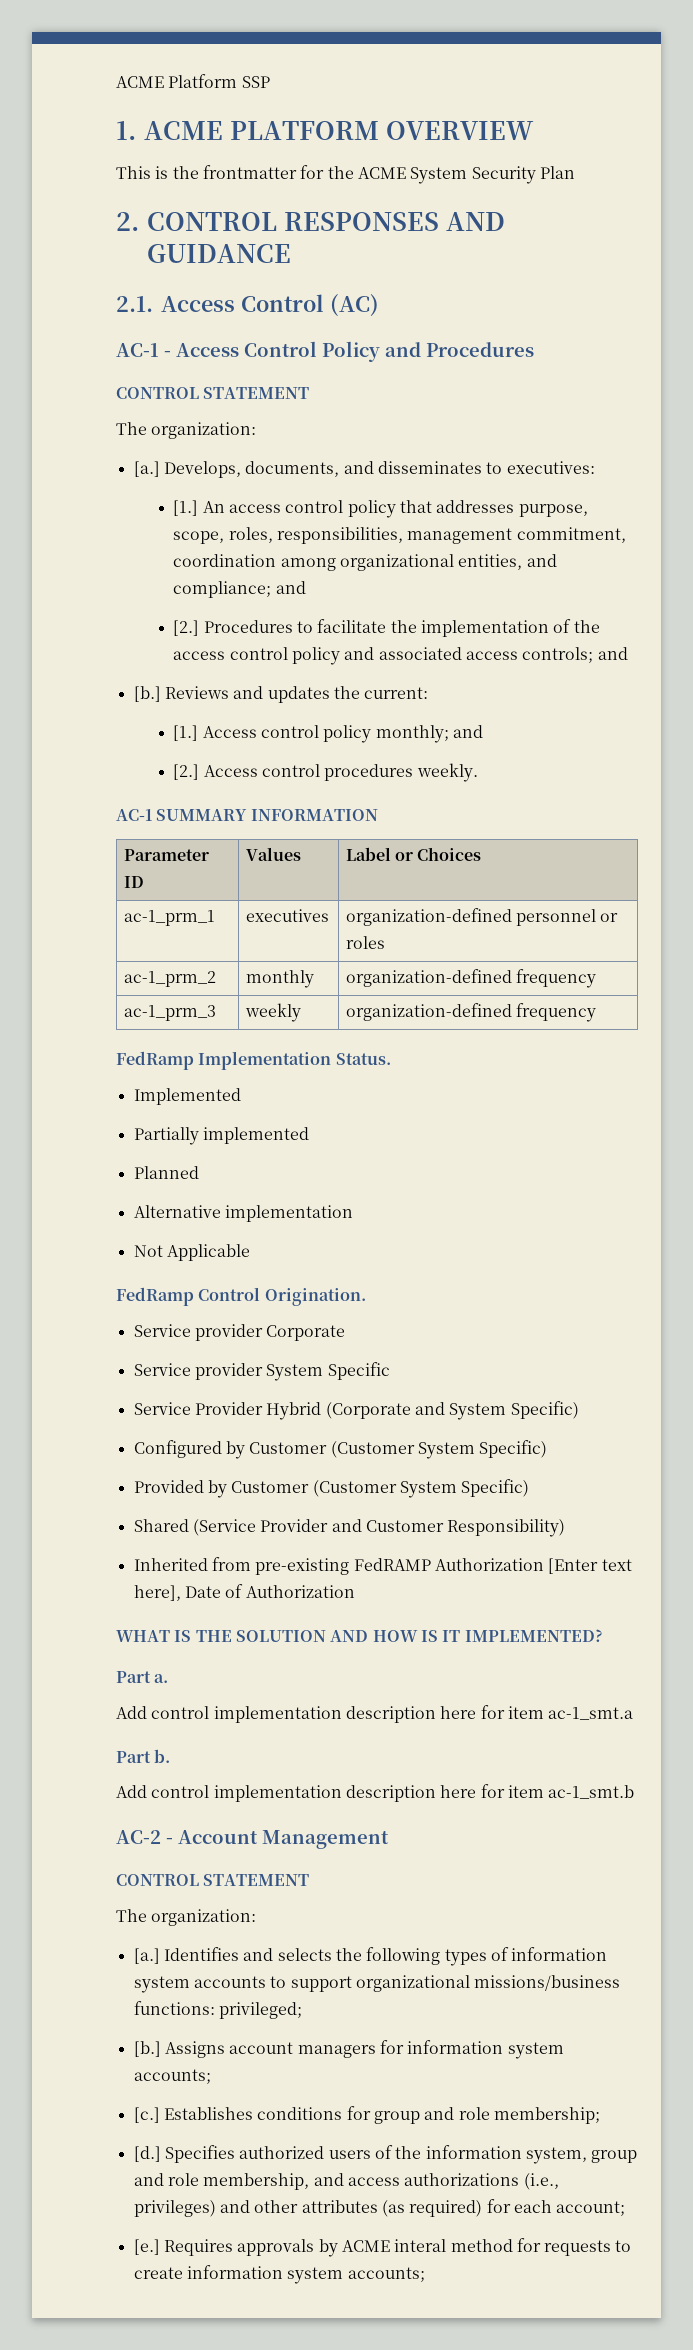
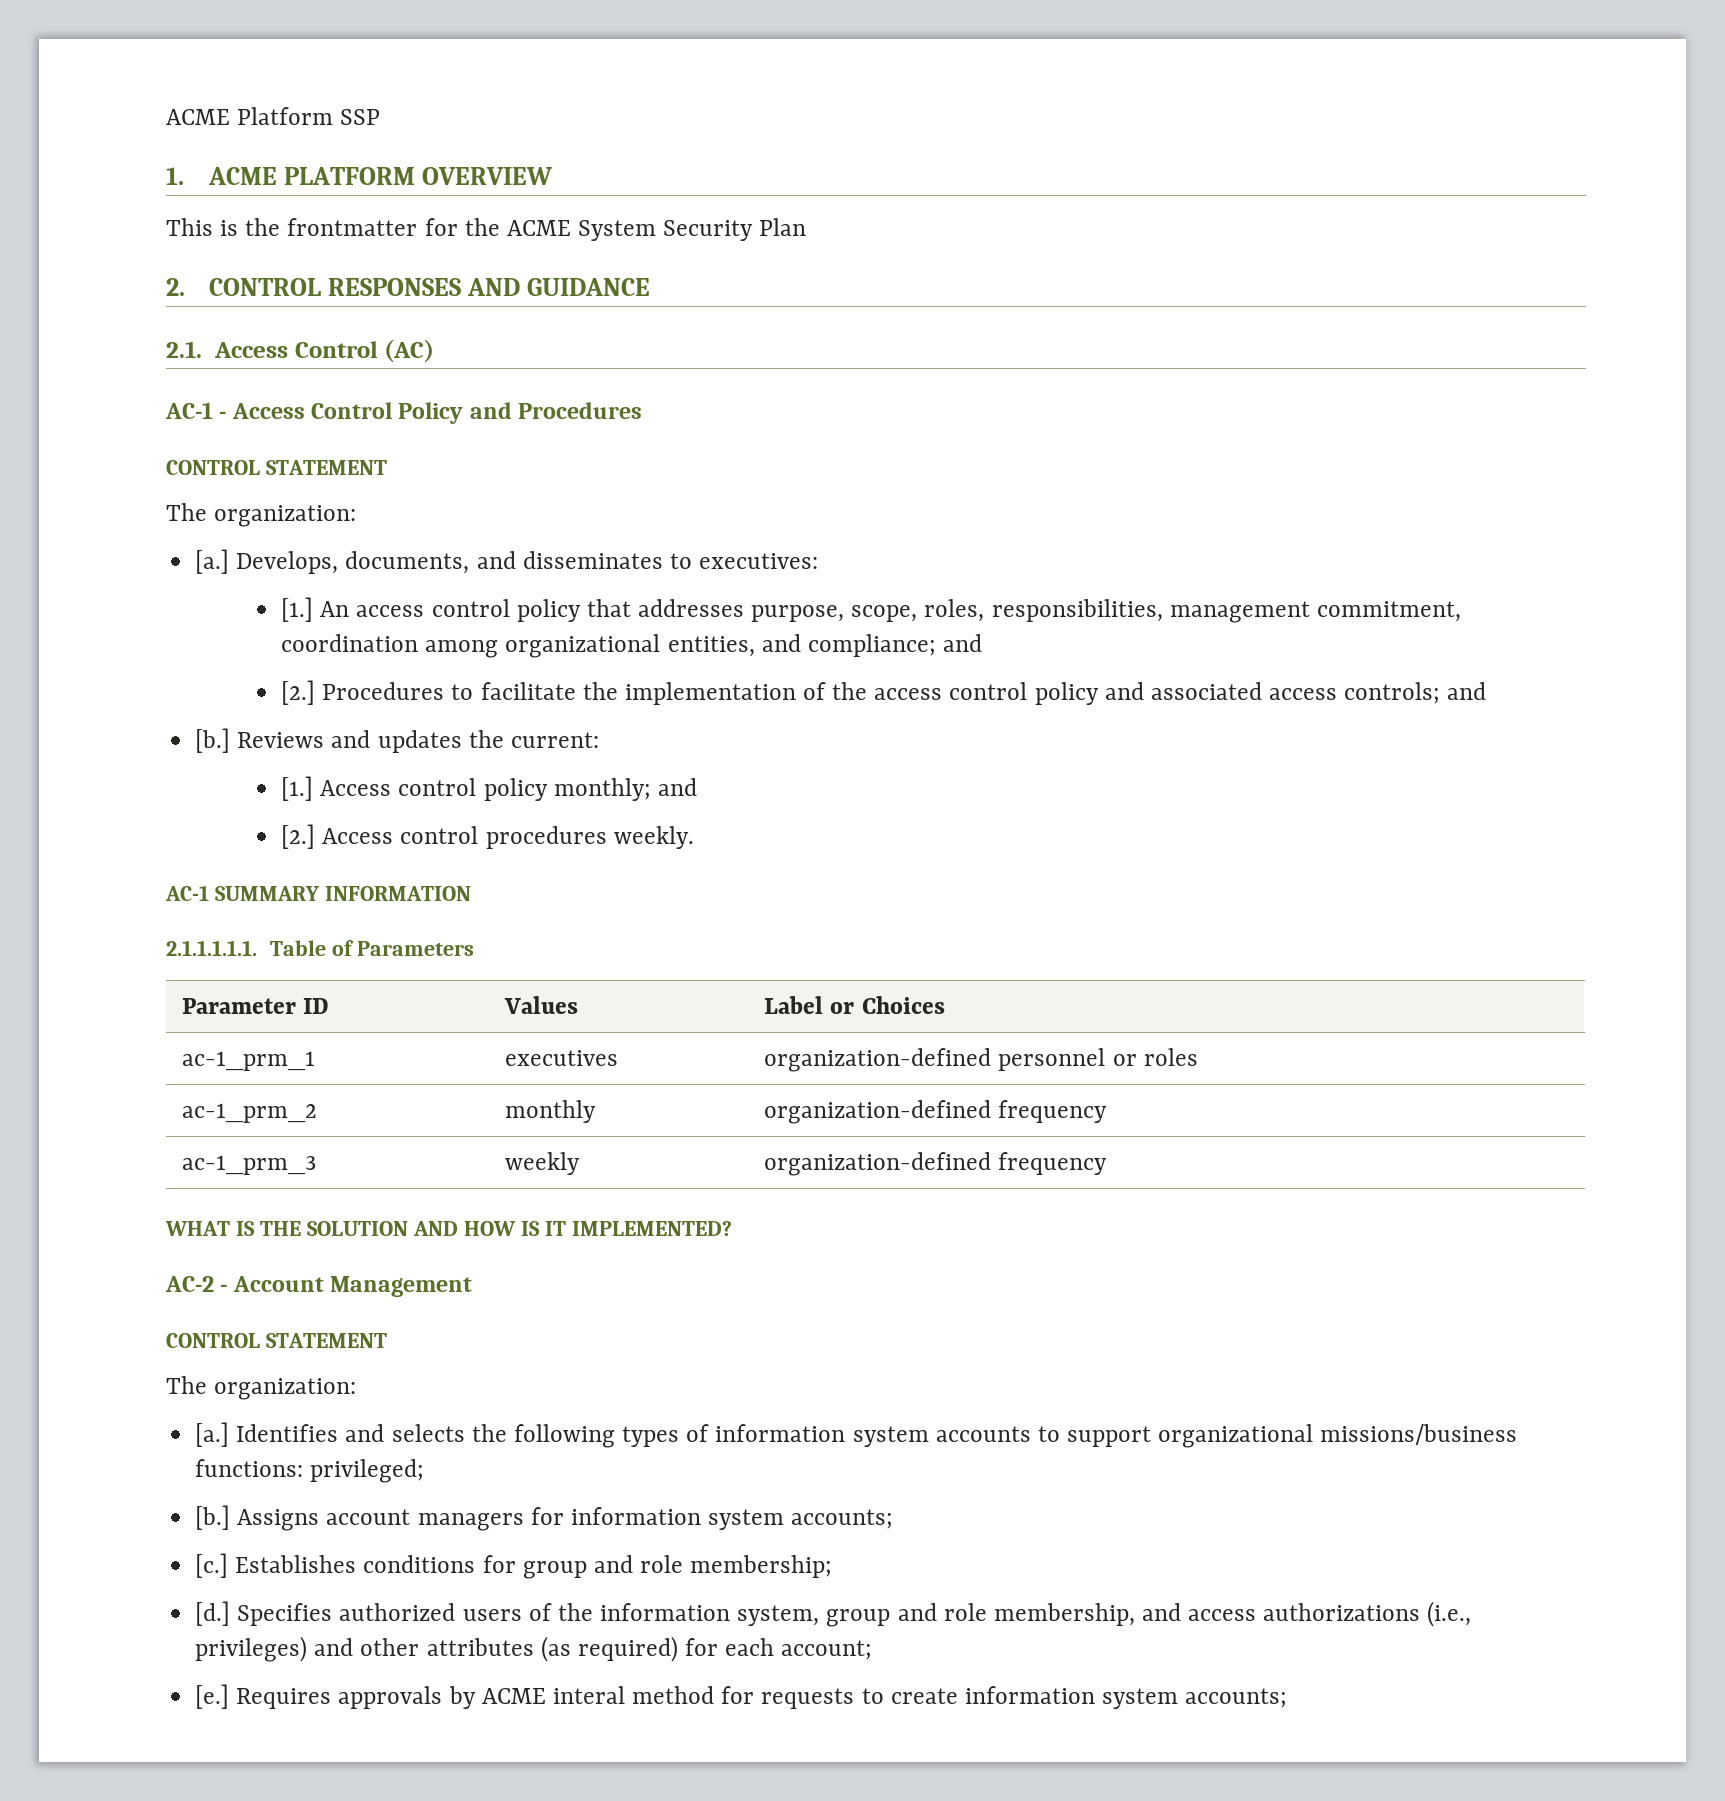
+ 2.1.1.1.1.1. Table of Parameters
- FedRamp Implementation Status.
- Implemented
- Partially implemented
- Planned
- Alternative implementation
- Not Applicable
- FedRamp Control Origination.
- Service provider Corporate
- Service provider System Specific
- Service Provider Hybrid (Corporate and System Specific)
- Configured by Customer (Customer System Specific)
- Provided by Customer (Customer System Specific)
- Shared (Service Provider and Customer Responsibility)
- Inherited from pre-existing FedRAMP Authorization [Enter text here], Date of Authorization
- Part a.
- Add control implementation description here for item ac-1_smt.a
- Part b.
- Add control implementation description here for item ac-1_smt.b

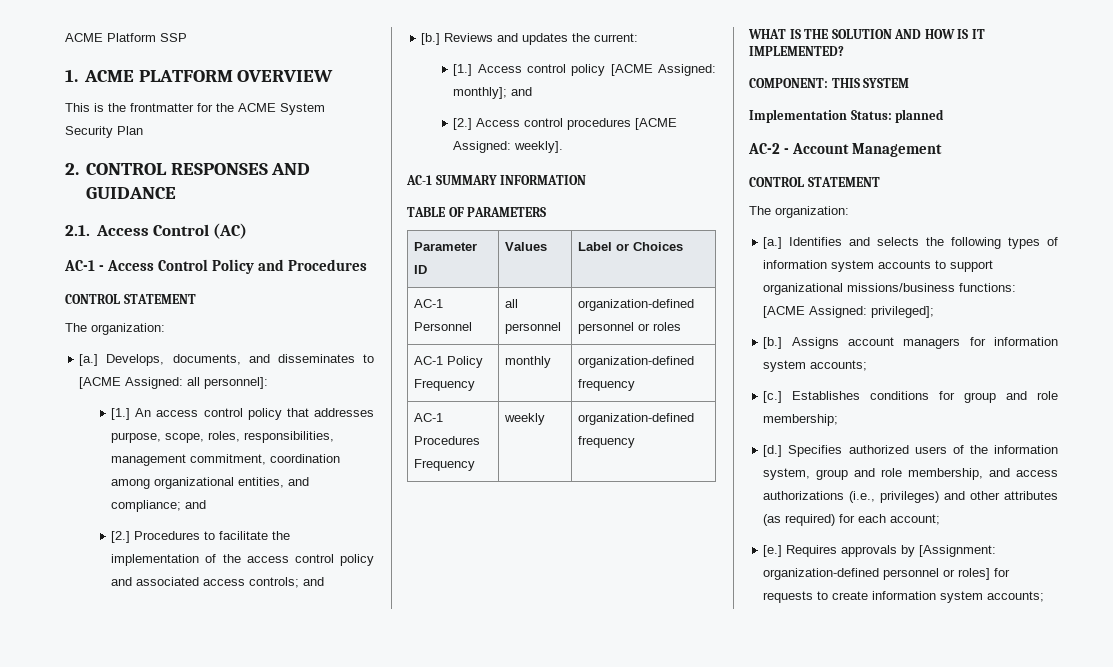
- Develops, documents, and disseminates to executives:
+ Develops, documents, and disseminates to [ACME Assigned: all personnel]:
- [1.] Access control policy monthly; and
+ [1.] Access control policy [ACME Assigned: monthly]; and
- [2.] Access control procedures weekly.
+ [2.] Access control procedures [ACME Assigned: weekly].
- 2.1.1.1.1.1. Table of Parameters
+ TABLE OF PARAMETERS
- ac-1_prm_1 | executives | organization-defined personnel or roles
+ AC-1 Personnel | all personnel | organization-defined personnel or roles
- ac-1_prm_2 | monthly | organization-defined frequency
+ AC-1 Policy Frequency | monthly | organization-defined frequency
- ac-1_prm_3 | weekly | organization-defined frequency
+ AC-1 Procedures Frequency | weekly | organization-defined frequency
+ COMPONENT: THIS SYSTEM
+ Implementation Status: planned
- Identifies and selects the following types of information system accounts to support organizational missions/business functions: privileged;
+ Identifies and selects the following types of information system accounts to support organizational missions/business functions: [ACME Assigned: privileged];
- Requires approvals by ACME interal method for requests to create information system accounts;
+ Requires approvals by [Assignment: organization-defined personnel or roles] for requests to create information system accounts;

